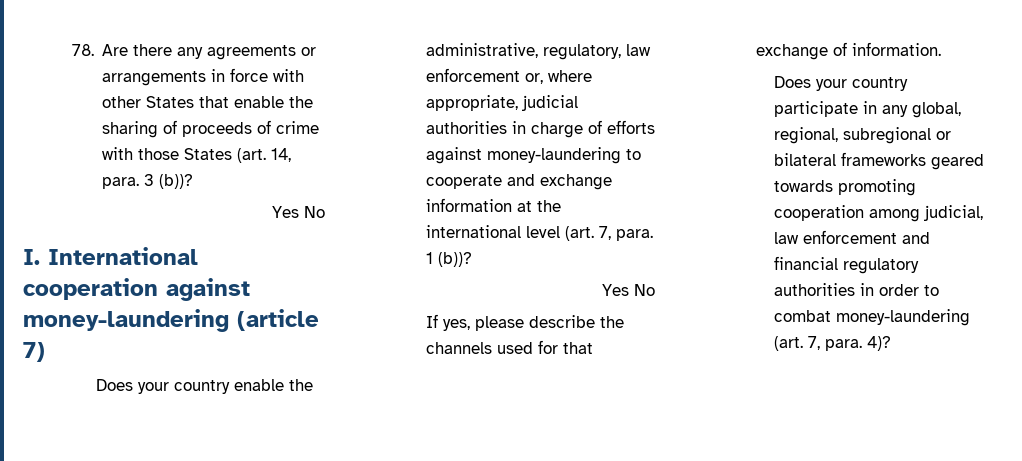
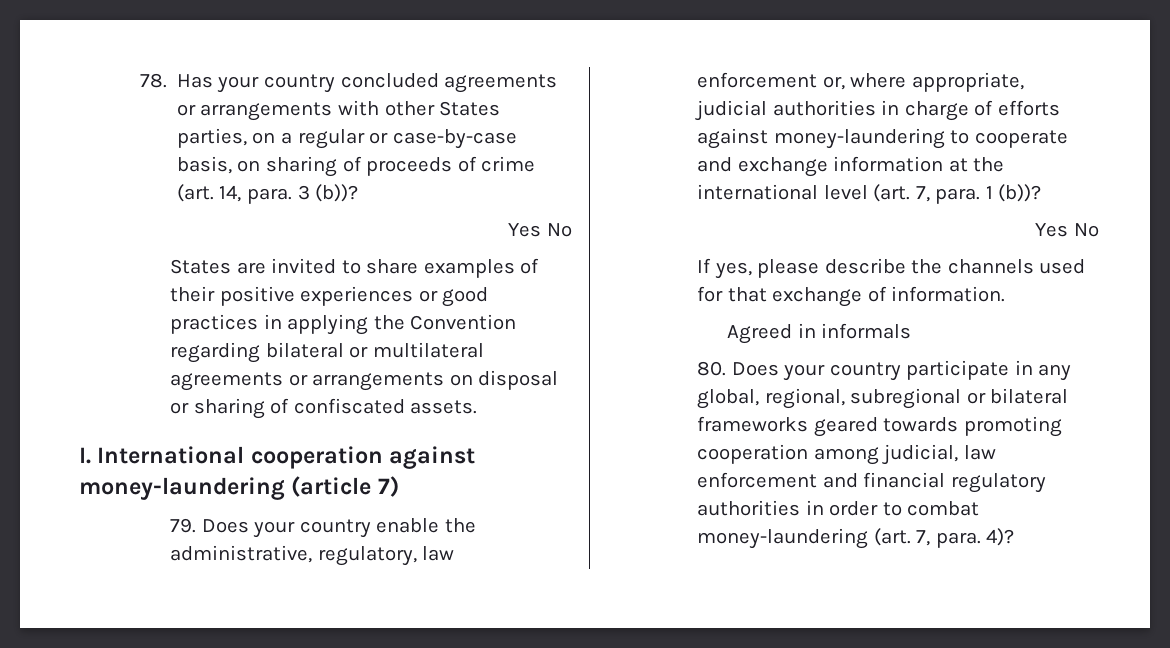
- 78. Are there any agreements or arrangements in force with other States that enable the sharing of proceeds of crime with those States (art. 14, para. 3 (b))?
+ 78. Has your country concluded agreements or arrangements with other States parties, on a regular or case-by-case basis, on sharing of proceeds of crime (art. 14, para. 3 (b))?
+ States are invited to share examples of their positive experiences or good practices in applying the Convention regarding bilateral or multilateral agreements or arrangements on disposal or sharing of confiscated assets.
- Does your country enable the administrative, regulatory, law enforcement or, where appropriate, judicial authorities in charge of efforts against money-laundering to cooperate and exchange information at the international level (art. 7, para. 1 (b))?
+ 79. Does your country enable the administrative, regulatory, law enforcement or, where appropriate, judicial authorities in charge of efforts against money-laundering to cooperate and exchange information at the international level (art. 7, para. 1 (b))?
- Does your country participate in any global, regional, subregional or bilateral frameworks geared towards promoting cooperation among judicial, law enforcement and financial regulatory authorities in order to combat money-laundering (art. 7, para. 4)?
+ Agreed in informals
+ 80. Does your country participate in any global, regional, subregional or bilateral frameworks geared towards promoting cooperation among judicial, law enforcement and financial regulatory authorities in order to combat money-laundering (art. 7, para. 4)?

